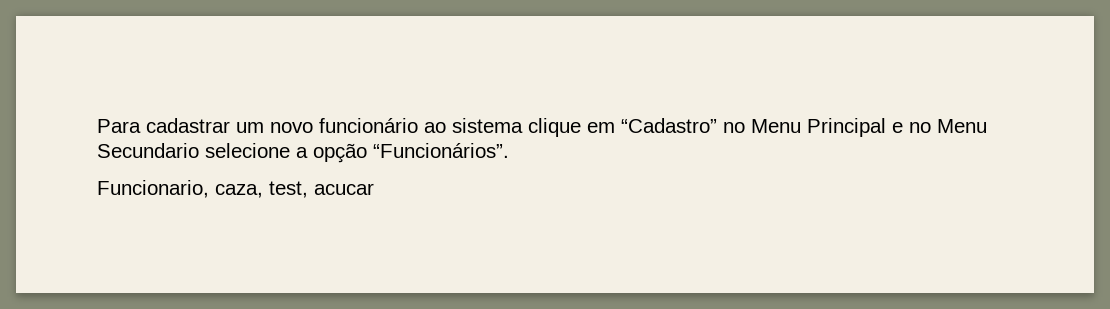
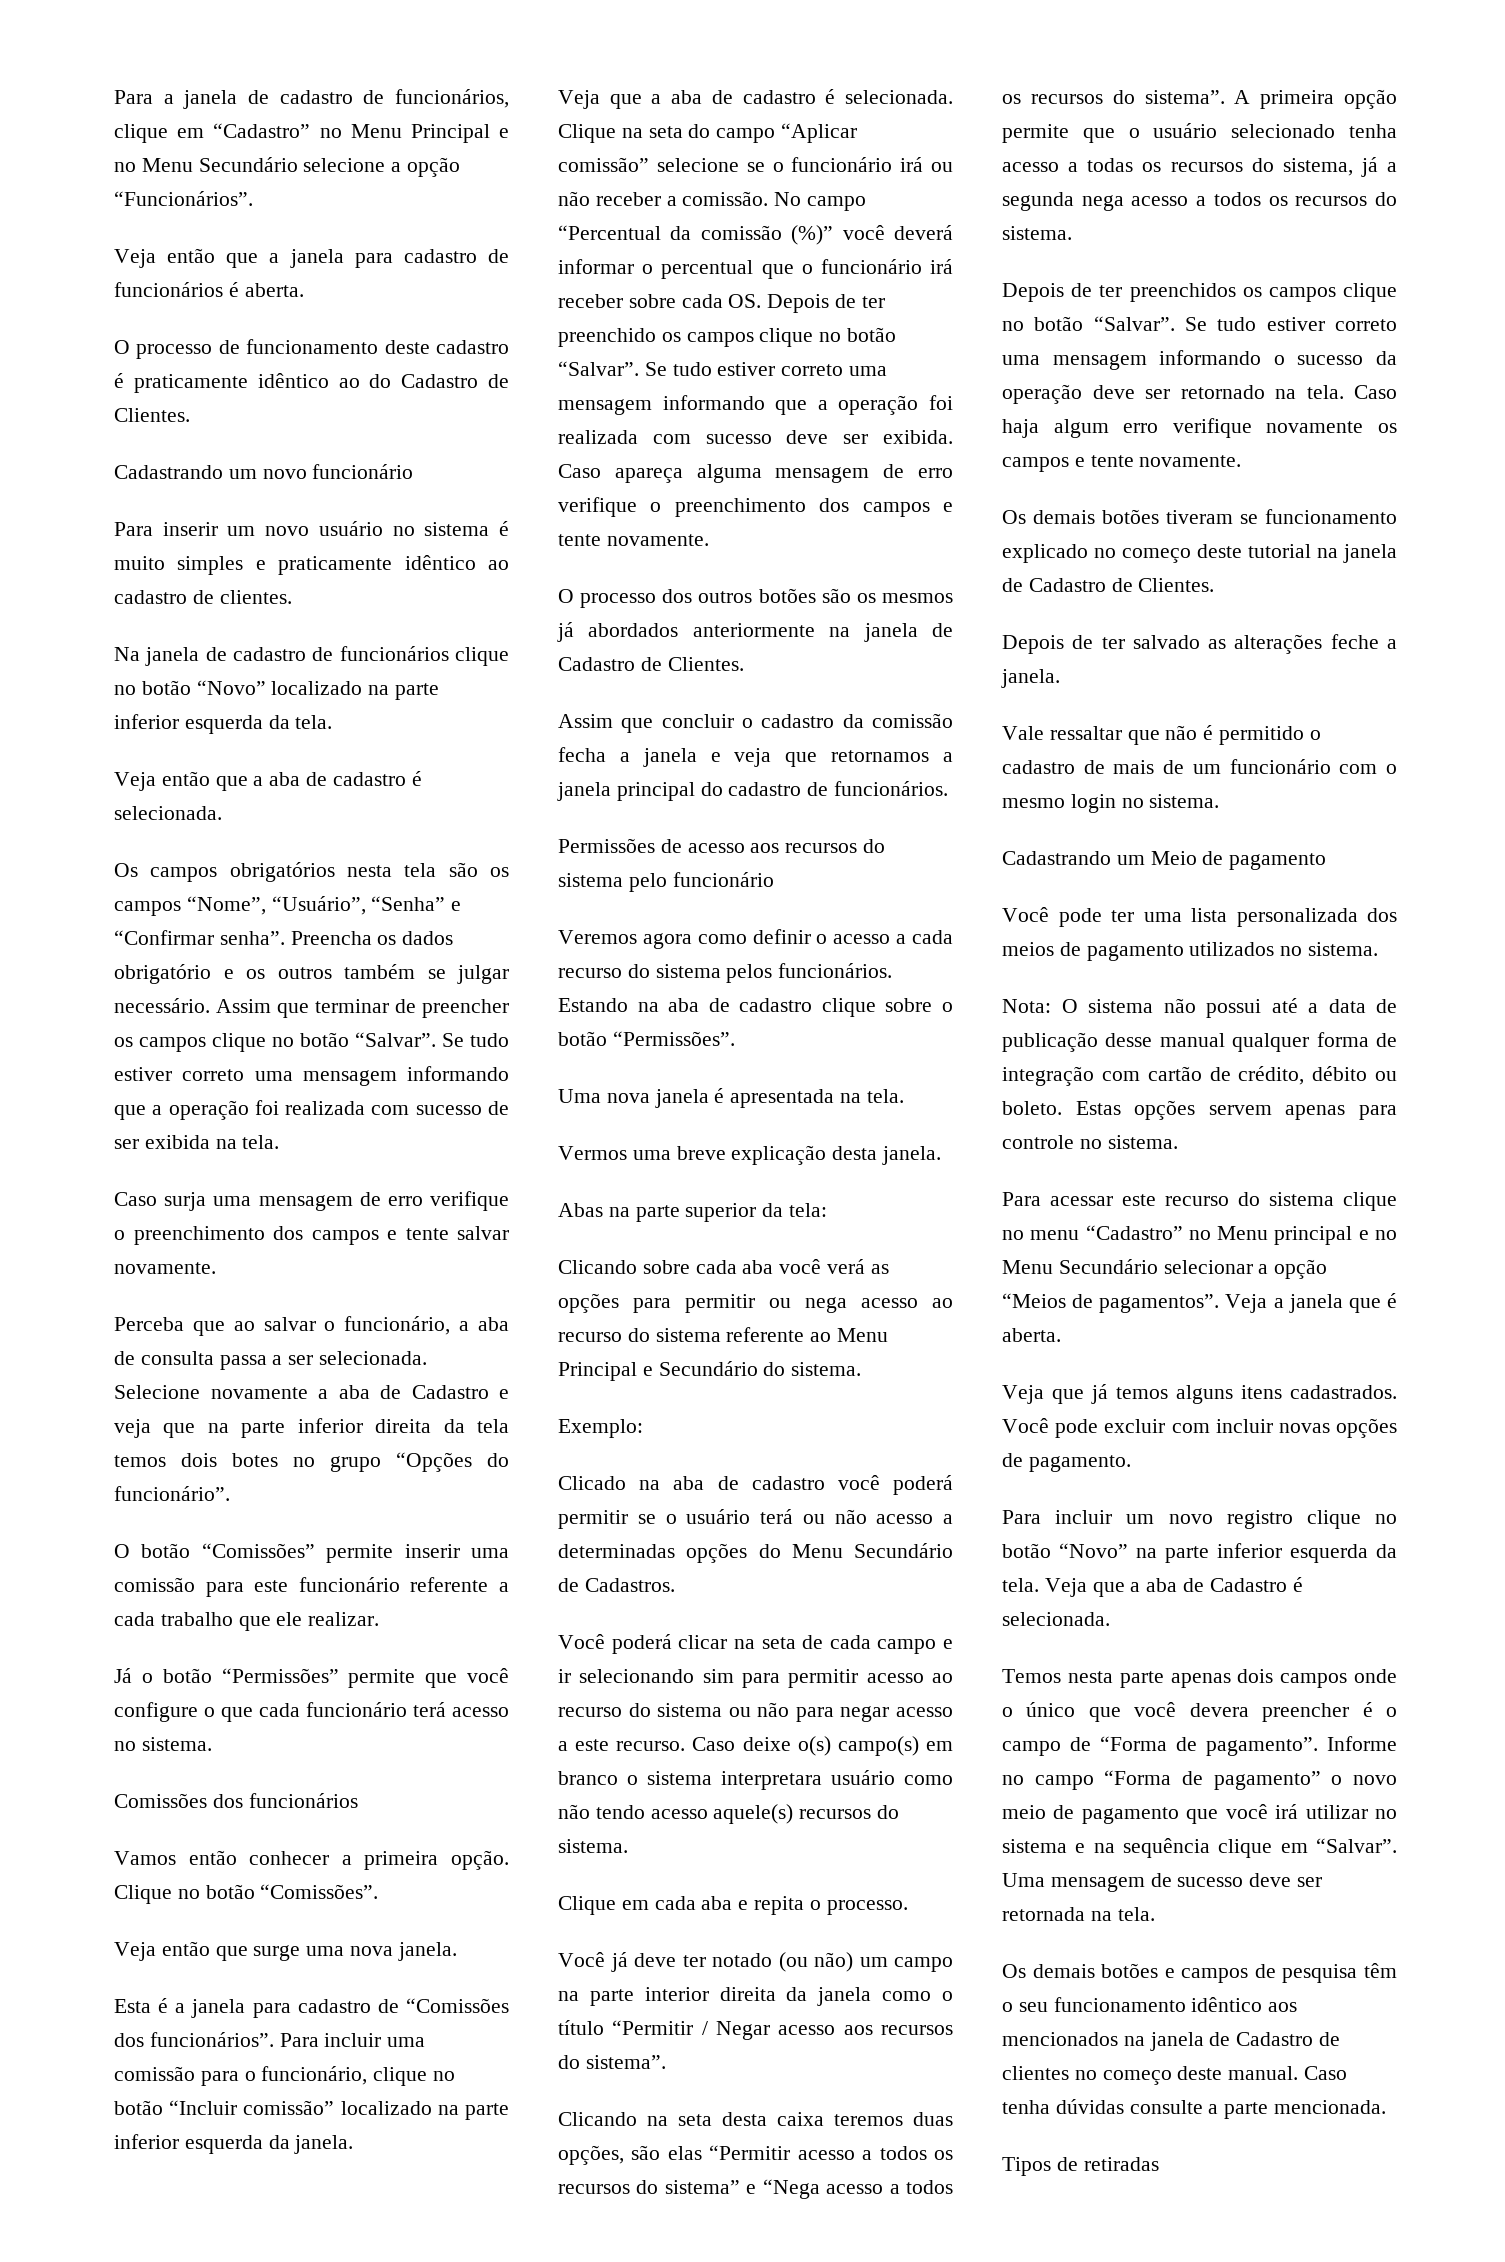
- Para cadastrar um novo funcionário ao sistema clique em “Cadastro” no Menu Principal e no Menu Secundario selecione a opção “Funcionários”.
+ Para a janela de cadastro de funcionários, clique em “Cadastro” no Menu Principal e no Menu Secundário selecione a opção “Funcionários”.
- Funcionario, caza, test, acucar
+ Veja então que a janela para cadastro de funcionários é aberta.
+ O processo de funcionamento deste cadastro é praticamente idêntico ao do Cadastro de Clientes.
+ Cadastrando um novo funcionário
+ Para inserir um novo usuário no sistema é muito simples e praticamente idêntico ao cadastro de clientes.
+ Na janela de cadastro de funcionários clique no botão “Novo” localizado na parte inferior esquerda da tela.
+ Veja então que a aba de cadastro é selecionada.
+ Os campos obrigatórios nesta tela são os campos “Nome”, “Usuário”, “Senha” e “Confirmar senha”. Preencha os dados obrigatório e os outros também se julgar necessário. Assim que terminar de preencher os campos clique no botão “Salvar”. Se tudo estiver correto uma mensagem informando que a operação foi realizada com sucesso de ser exibida na tela.
+ Caso surja uma mensagem de erro verifique o preenchimento dos campos e tente salvar novamente.
+ Perceba que ao salvar o funcionário, a aba de consulta passa a ser selecionada. Selecione novamente a aba de Cadastro e veja que na parte inferior direita da tela temos dois botes no grupo “Opções do funcionário”.
+ O botão “Comissões” permite inserir uma comissão para este funcionário referente a cada trabalho que ele realizar.
+ Já o botão “Permissões” permite que você configure o que cada funcionário terá acesso no sistema.
+ Comissões dos funcionários
+ Vamos então conhecer a primeira opção. Clique no botão “Comissões”.
+ Veja então que surge uma nova janela.
+ Esta é a janela para cadastro de “Comissões dos funcionários”. Para incluir uma comissão para o funcionário, clique no botão “Incluir comissão” localizado na parte inferior esquerda da janela.
+ Veja que a aba de cadastro é selecionada. Clique na seta do campo “Aplicar comissão” selecione se o funcionário irá ou não receber a comissão. No campo “Percentual da comissão (%)” você deverá informar o percentual que o funcionário irá receber sobre cada OS. Depois de ter preenchido os campos clique no botão “Salvar”. Se tudo estiver correto uma mensagem informando que a operação foi realizada com sucesso deve ser exibida. Caso apareça alguma mensagem de erro verifique o preenchimento dos campos e tente novamente.
+ O processo dos outros botões são os mesmos já abordados anteriormente na janela de Cadastro de Clientes.
+ Assim que concluir o cadastro da comissão fecha a janela e veja que retornamos a janela principal do cadastro de funcionários.
+ Permissões de acesso aos recursos do sistema pelo funcionário
+ Veremos agora como definir o acesso a cada recurso do sistema pelos funcionários. Estando na aba de cadastro clique sobre o botão “Permissões”.
+ Uma nova janela é apresentada na tela.
+ Vermos uma breve explicação desta janela.
+ Abas na parte superior da tela:
+ Clicando sobre cada aba você verá as opções para permitir ou nega acesso ao recurso do sistema referente ao Menu Principal e Secundário do sistema.
+ Exemplo:
+ Clicado na aba de cadastro você poderá permitir se o usuário terá ou não acesso a determinadas opções do Menu Secundário de Cadastros.
+ Você poderá clicar na seta de cada campo e ir selecionando sim para permitir acesso ao recurso do sistema ou não para negar acesso a este recurso. Caso deixe o(s) campo(s) em branco o sistema interpretara usuário como não tendo acesso aquele(s) recursos do sistema.
+ Clique em cada aba e repita o processo.
+ Você já deve ter notado (ou não) um campo na parte interior direita da janela como o título “Permitir / Negar acesso aos recursos do sistema”.
+ Clicando na seta desta caixa teremos duas opções, são elas “Permitir acesso a todos os recursos do sistema” e “Nega acesso a todos os recursos do sistema”. A primeira opção permite que o usuário selecionado tenha acesso a todas os recursos do sistema, já a segunda nega acesso a todos os recursos do sistema.
+ Depois de ter preenchidos os campos clique no botão “Salvar”. Se tudo estiver correto uma mensagem informando o sucesso da operação deve ser retornado na tela. Caso haja algum erro verifique novamente os campos e tente novamente.
+ Os demais botões tiveram se funcionamento explicado no começo deste tutorial na janela de Cadastro de Clientes.
+ Depois de ter salvado as alterações feche a janela.
+ Vale ressaltar que não é permitido o cadastro de mais de um funcionário com o mesmo login no sistema.
+ Cadastrando um Meio de pagamento
+ Você pode ter uma lista personalizada dos meios de pagamento utilizados no sistema.
+ Nota: O sistema não possui até a data de publicação desse manual qualquer forma de integração com cartão de crédito, débito ou boleto. Estas opções servem apenas para controle no sistema.
+ Para acessar este recurso do sistema clique no menu “Cadastro” no Menu principal e no Menu Secundário selecionar a opção “Meios de pagamentos”. Veja a janela que é aberta.
+ Veja que já temos alguns itens cadastrados. Você pode excluir com incluir novas opções de pagamento.
+ Para incluir um novo registro clique no botão “Novo” na parte inferior esquerda da tela. Veja que a aba de Cadastro é selecionada.
+ Temos nesta parte apenas dois campos onde o único que você devera preencher é o campo de “Forma de pagamento”. Informe no campo “Forma de pagamento” o novo meio de pagamento que você irá utilizar no sistema e na sequência clique em “Salvar”. Uma mensagem de sucesso deve ser retornada na tela.
+ Os demais botões e campos de pesquisa têm o seu funcionamento idêntico aos mencionados na janela de Cadastro de clientes no começo deste manual. Caso tenha dúvidas consulte a parte mencionada.
+ Tipos de retiradas

